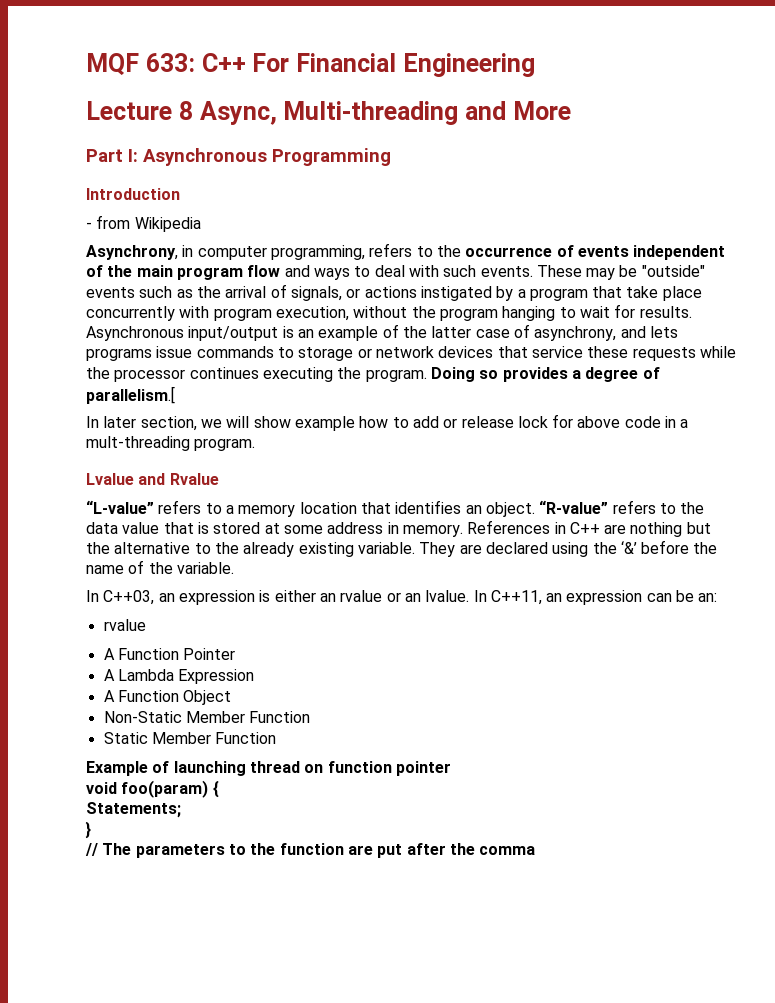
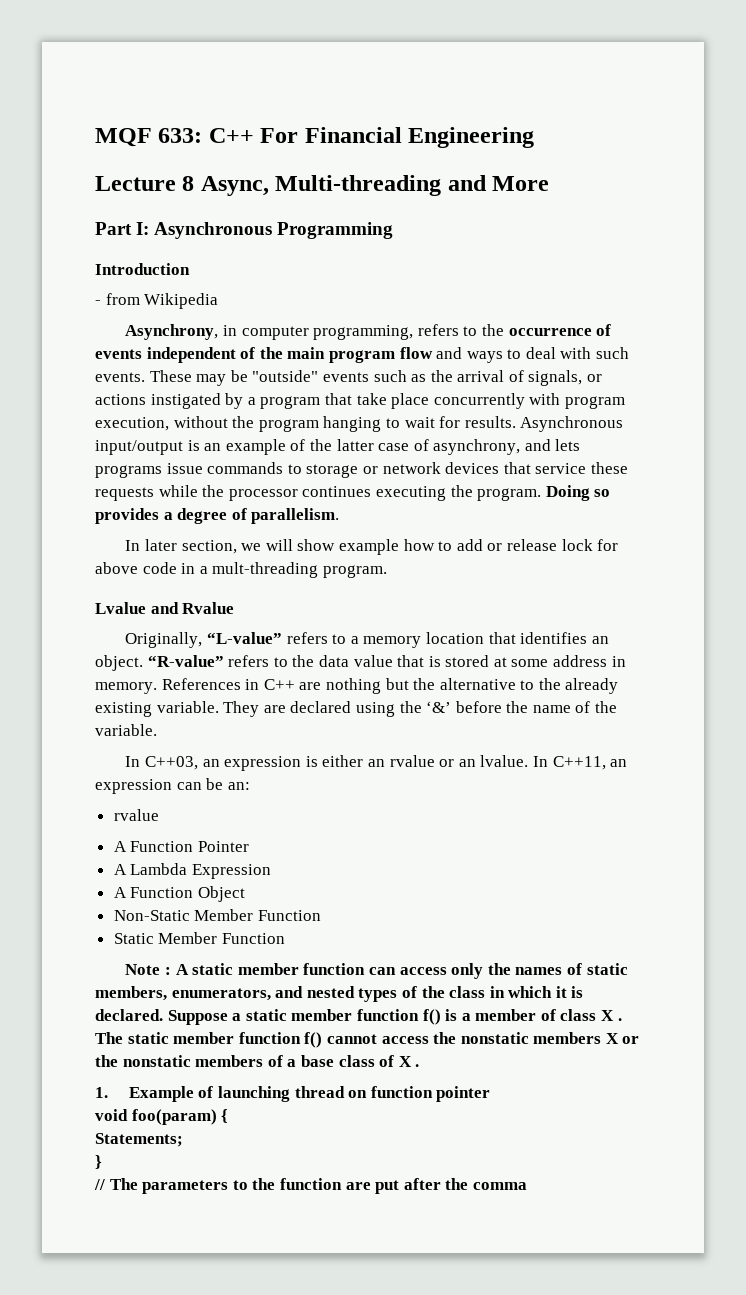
- Doing so provides a degree of parallelism.[
+ Doing so provides a degree of parallelism.
- “L-value” refers to a memory location that identifies an object.
+ Originally, “L-value” refers to a memory location that identifies an object.
- Example of launching thread on function pointer
+ Note : A static member function can access only the names of static members, enumerators, and nested types of the class in which it is declared. Suppose a static member function f() is a member of class X . The static member function f() cannot access the nonstatic members X or the nonstatic members of a base class of X .
+ 1. Example of launching thread on function pointer

